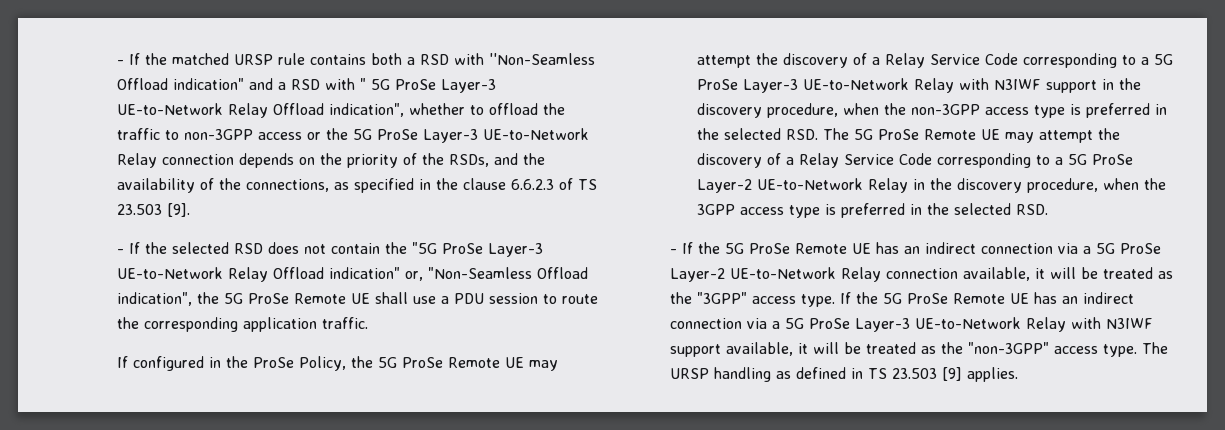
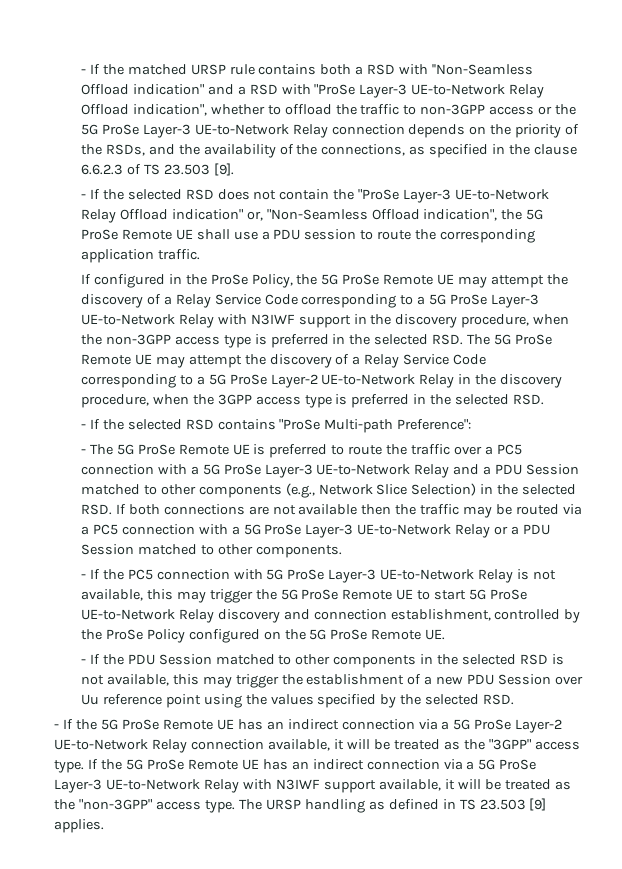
- - If the matched URSP rule contains both a RSD with ''Non-Seamless Offload indication" and a RSD with " 5G ProSe Layer-3 UE-to-Network Relay Offload indication", whether to offload the traffic to non-3GPP access or the 5G ProSe Layer-3 UE-to-Network Relay connection depends on the priority of the RSDs, and the availability of the connections, as specified in the clause 6.6.2.3 of TS 23.503 [9].
+ - If the matched URSP rule contains both a RSD with ''Non-Seamless Offload indication" and a RSD with "ProSe Layer-3 UE-to-Network Relay Offload indication", whether to offload the traffic to non-3GPP access or the 5G ProSe Layer-3 UE-to-Network Relay connection depends on the priority of the RSDs, and the availability of the connections, as specified in the clause 6.6.2.3 of TS 23.503 [9].
- - If the selected RSD does not contain the "5G ProSe Layer-3 UE-to-Network Relay Offload indication" or, "Non-Seamless Offload indication", the 5G ProSe Remote UE shall use a PDU session to route the corresponding application traffic.
+ - If the selected RSD does not contain the "ProSe Layer-3 UE-to-Network Relay Offload indication" or, "Non-Seamless Offload indication", the 5G ProSe Remote UE shall use a PDU session to route the corresponding application traffic.
+ - If the selected RSD contains "ProSe Multi-path Preference":
+ - The 5G ProSe Remote UE is preferred to route the traffic over a PC5 connection with a 5G ProSe Layer-3 UE-to-Network Relay and a PDU Session matched to other components (e.g., Network Slice Selection) in the selected RSD. If both connections are not available then the traffic may be routed via a PC5 connection with a 5G ProSe Layer-3 UE-to-Network Relay or a PDU Session matched to other components.
+ - If the PC5 connection with 5G ProSe Layer-3 UE-to-Network Relay is not available, this may trigger the 5G ProSe Remote UE to start 5G ProSe UE-to-Network Relay discovery and connection establishment, controlled by the ProSe Policy configured on the 5G ProSe Remote UE.
+ - If the PDU Session matched to other components in the selected RSD is not available, this may trigger the establishment of a new PDU Session over Uu reference point using the values specified by the selected RSD.

